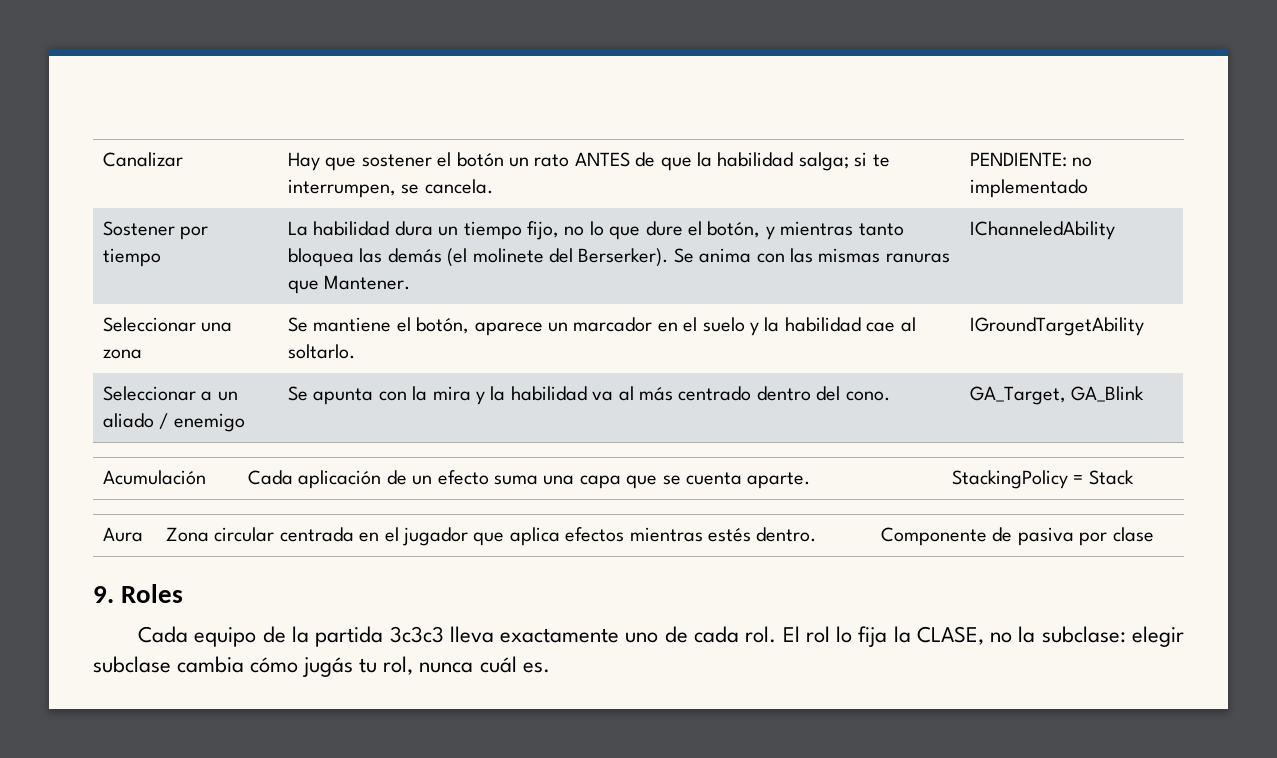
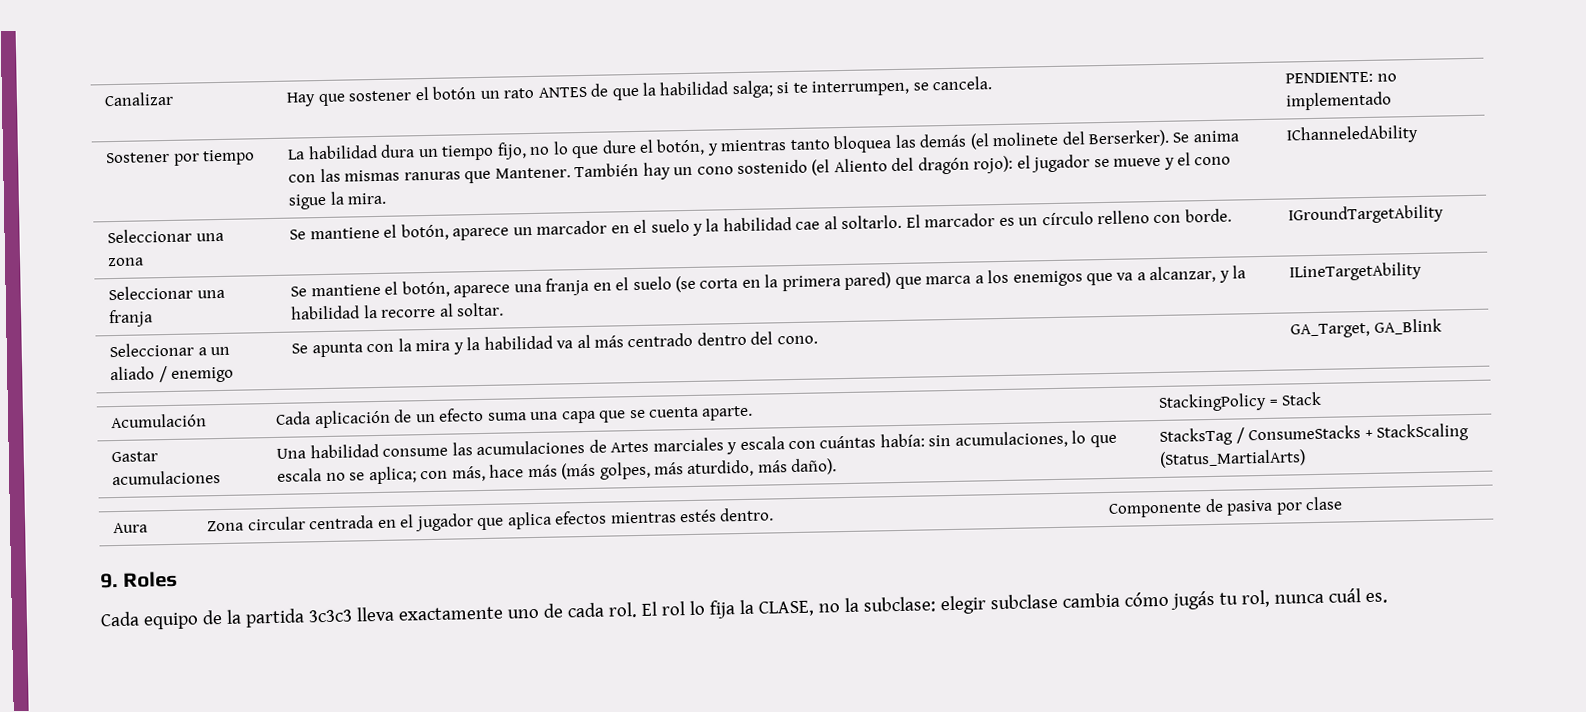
+ También hay un cono sostenido (el Aliento del dragón rojo): el jugador se mueve y el cono sigue la mira.
- Seleccionar una zona | Se mantiene el botón, aparece un marcador en el suelo y la habilidad cae al soltarlo. | IGroundTargetAbility
+ Seleccionar una zona | Se mantiene el botón, aparece un marcador en el suelo y la habilidad cae al soltarlo. El marcador es un círculo relleno con borde. | IGroundTargetAbility
+ Seleccionar una franja | Se mantiene el botón, aparece una franja en el suelo (se corta en la primera pared) que marca a los enemigos que va a alcanzar, y la habilidad la recorre al soltar. | ILineTargetAbility
+ Gastar acumulaciones | Una habilidad consume las acumulaciones de Artes marciales y escala con cuántas había: sin acumulaciones, lo que escala no se aplica; con más, hace más (más golpes, más aturdido, más daño). | StacksTag / ConsumeStacks + StackScaling (Status_MartialArts)

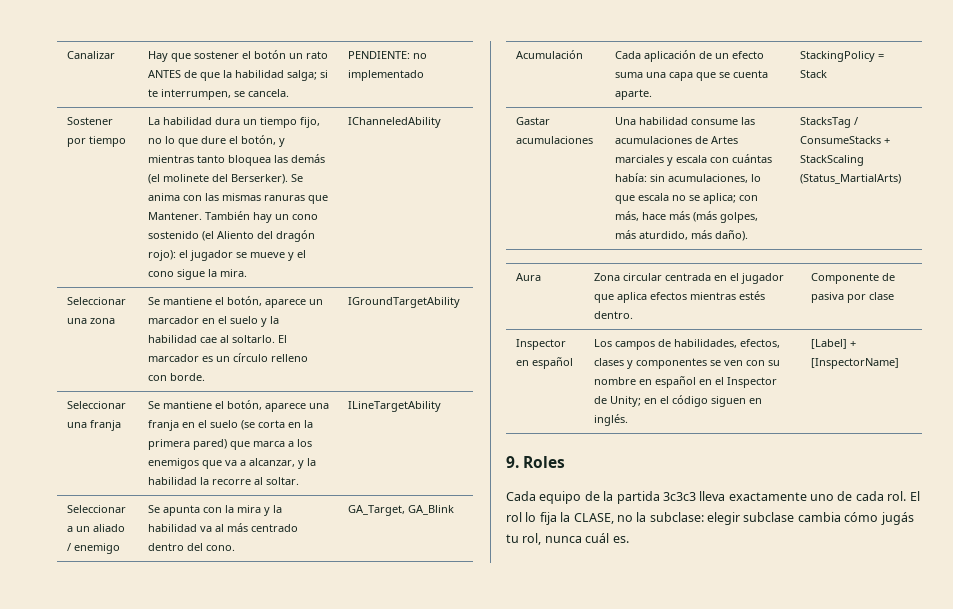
+ Inspector en español | Los campos de habilidades, efectos, clases y componentes se ven con su nombre en español en el Inspector de Unity; en el código siguen en inglés. | [Label] + [InspectorName]

